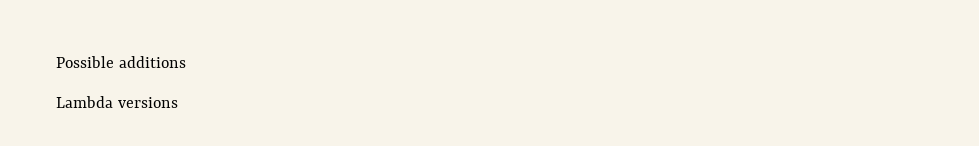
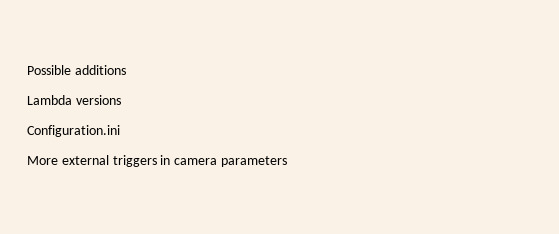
+ Configuration.ini
+ More external triggers in camera parameters

